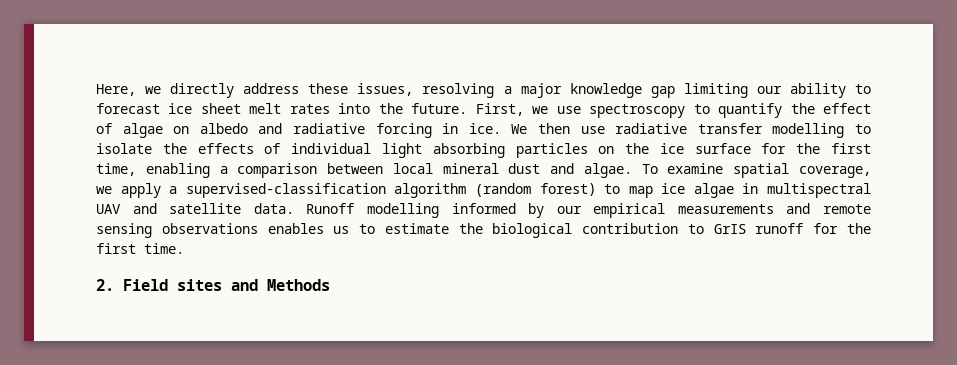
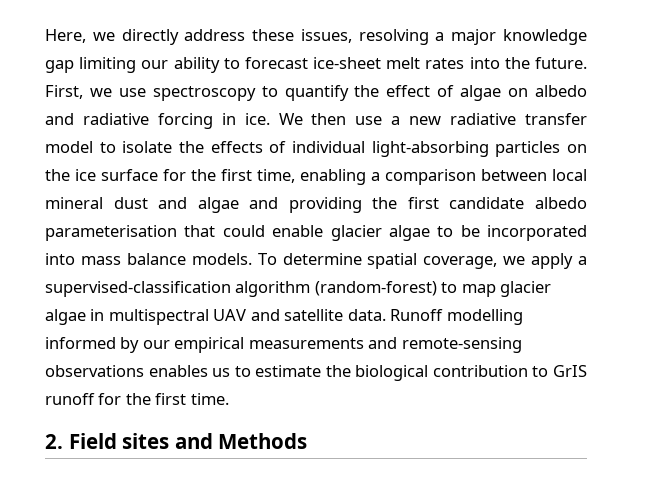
- Here, we directly address these issues, resolving a major knowledge gap limiting our ability to forecast ice sheet melt rates into the future.
+ Here, we directly address these issues, resolving a major knowledge gap limiting our ability to forecast ice-sheet melt rates into the future.
- We then use radiative transfer modelling to isolate the effects of individual light absorbing particles on the ice surface for the first time, enabling a comparison between local mineral dust and algae. To examine spatial coverage, we apply a supervised-classification algorithm (random forest) to map ice algae in multispectral UAV and satellite data.
+ We then use a new radiative transfer model to isolate the effects of individual light-absorbing particles on the ice surface for the first time, enabling a comparison between local mineral dust and algae and providing the first candidate albedo parameterisation that could enable glacier algae to be incorporated into mass balance models. To determine spatial coverage, we apply a supervised-classification algorithm (random-forest) to map glacier algae in multispectral UAV and satellite data.
- Runoff modelling informed by our empirical measurements and remote sensing observations enables us to estimate the biological contribution to GrIS runoff for the first time.
+ Runoff modelling informed by our empirical measurements and remote-sensing observations enables us to estimate the biological contribution to GrIS runoff for the first time.

